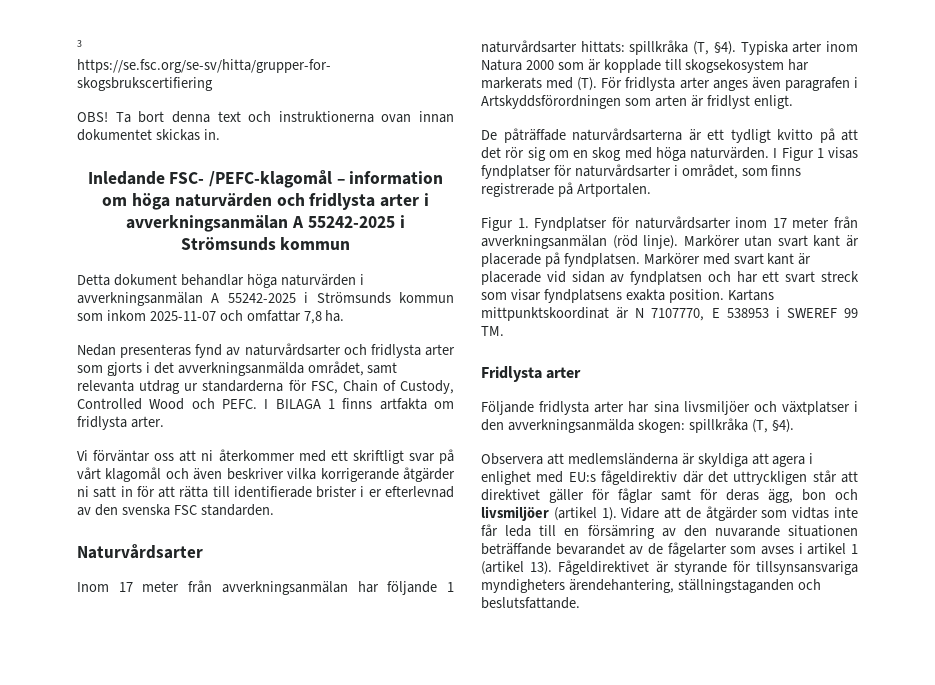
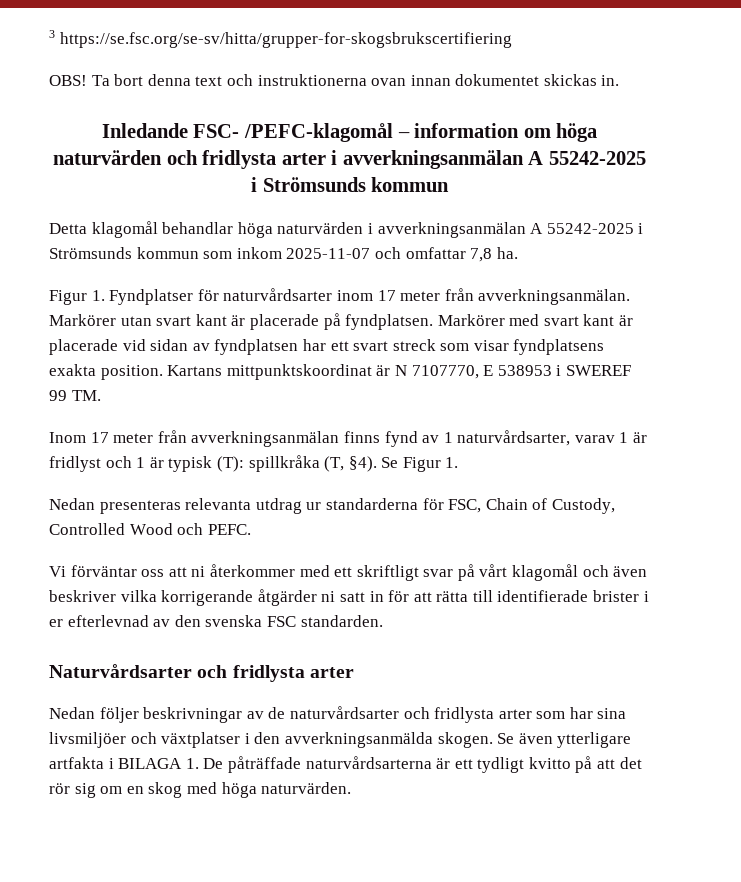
- Detta dokument behandlar höga naturvärden i avverkningsanmälan A 55242-2025 i Strömsunds kommun som inkom 2025-11-07 och omfattar 7,8 ha.
+ Detta klagomål behandlar höga naturvärden i avverkningsanmälan A 55242-2025 i Strömsunds kommun som inkom 2025-11-07 och omfattar 7,8 ha.
- Nedan presenteras fynd av naturvårdsarter och fridlysta arter som gjorts i det avverkningsanmälda området, samt relevanta utdrag ur standarderna för FSC, Chain of Custody, Controlled Wood och PEFC. I BILAGA 1 finns artfakta om fridlysta arter.
+ Figur 1. Fyndplatser för naturvårdsarter inom 17 meter från avverkningsanmälan. Markörer utan svart kant är placerade på fyndplatsen. Markörer med svart kant är placerade vid sidan av fyndplatsen har ett svart streck som visar fyndplatsens exakta position. Kartans mittpunktskoordinat är N 7107770, E 538953 i SWEREF 99 TM.
+ Inom 17 meter från avverkningsanmälan finns fynd av 1 naturvårdsarter, varav 1 är fridlyst och 1 är typisk (T): spillkråka (T, §4). Se Figur 1.
+ Nedan presenteras relevanta utdrag ur standarderna för FSC, Chain of Custody, Controlled Wood och PEFC.
- Naturvårdsarter
- Inom 17 meter från avverkningsanmälan har följande 1 naturvårdsarter hittats: spillkråka (T, §4). Typiska arter inom Natura 2000 som är kopplade till skogsekosystem har markerats med (T). För fridlysta arter anges även paragrafen i Artskyddsförordningen som arten är fridlyst enligt.
- De påträffade naturvårdsarterna är ett tydligt kvitto på att det rör sig om en skog med höga naturvärden. I Figur 1 visas fyndplatser för naturvårdsarter i området, som finns registrerade på Artportalen.
- Figur 1. Fyndplatser för naturvårdsarter inom 17 meter från avverkningsanmälan (röd linje). Markörer utan svart kant är placerade på fyndplatsen. Markörer med svart kant är placerade vid sidan av fyndplatsen och har ett svart streck som visar fyndplatsens exakta position. Kartans mittpunktskoordinat är N 7107770, E 538953 i SWEREF 99 TM.
- Fridlysta arter
- Följande fridlysta arter har sina livsmiljöer och växtplatser i den avverkningsanmälda skogen: spillkråka (T, §4).
- Observera att medlemsländerna är skyldiga att agera i enlighet med EU:s fågeldirektiv där det uttryckligen står att direktivet gäller för fåglar samt för deras ägg, bon och livsmiljöer (artikel 1). Vidare att de åtgärder som vidtas inte får leda till en försämring av den nuvarande situationen beträffande bevarandet av de fågelarter som avses i artikel 1 (artikel 13). Fågeldirektivet är styrande för tillsynsansvariga myndigheters ärendehantering, ställningstaganden och beslutsfattande.
+ Naturvårdsarter och fridlysta arter
+ Nedan följer beskrivningar av de naturvårdsarter och fridlysta arter som har sina livsmiljöer och växtplatser i den avverkningsanmälda skogen. Se även ytterligare artfakta i BILAGA 1. De påträffade naturvårdsarterna är ett tydligt kvitto på att det rör sig om en skog med höga naturvärden.

